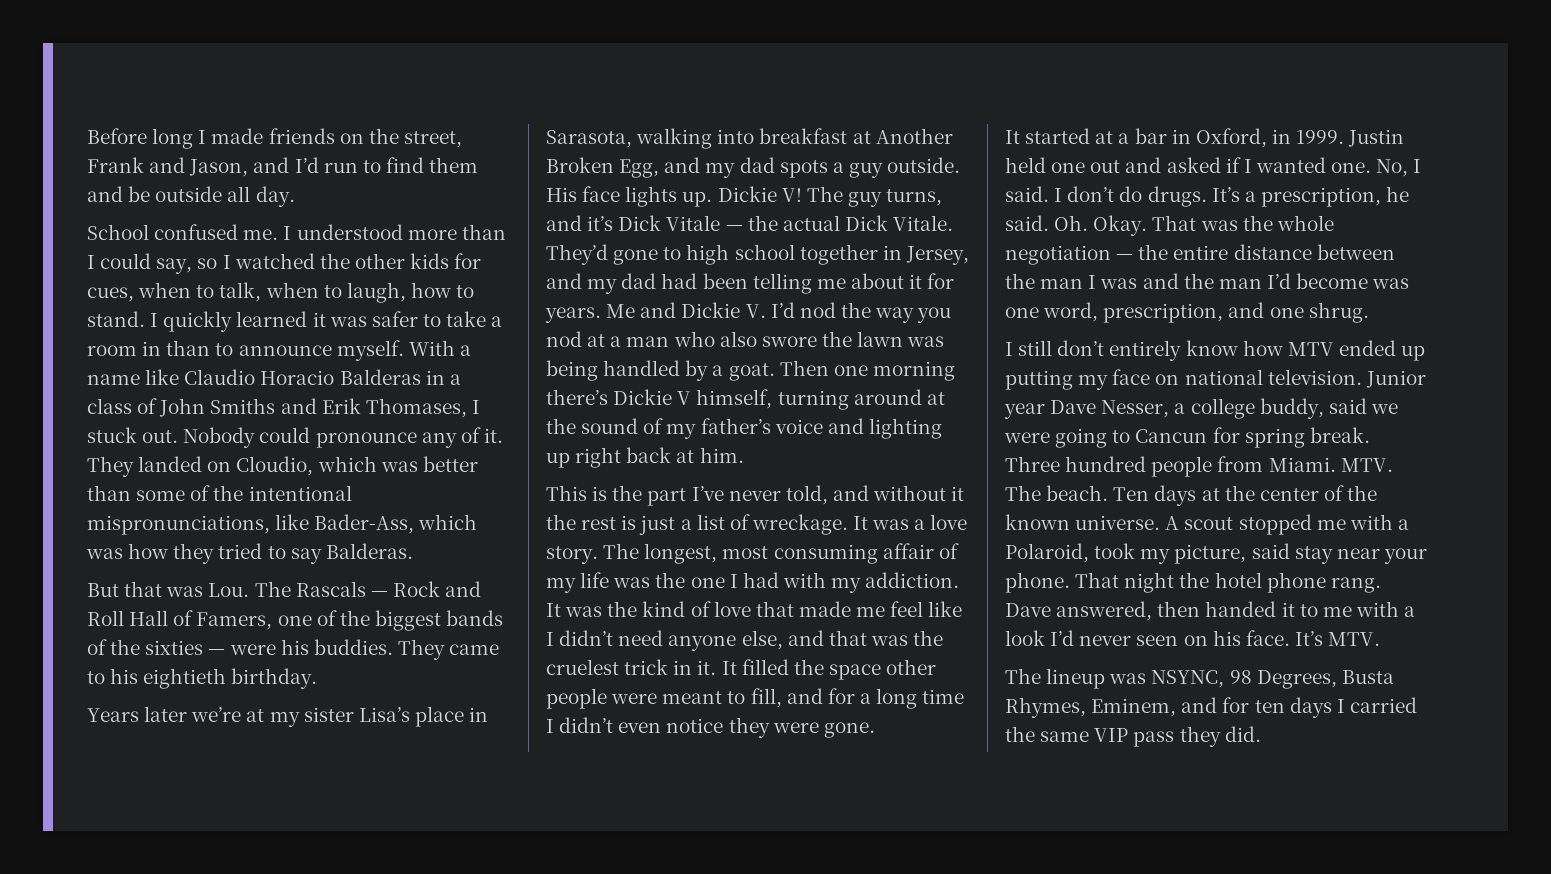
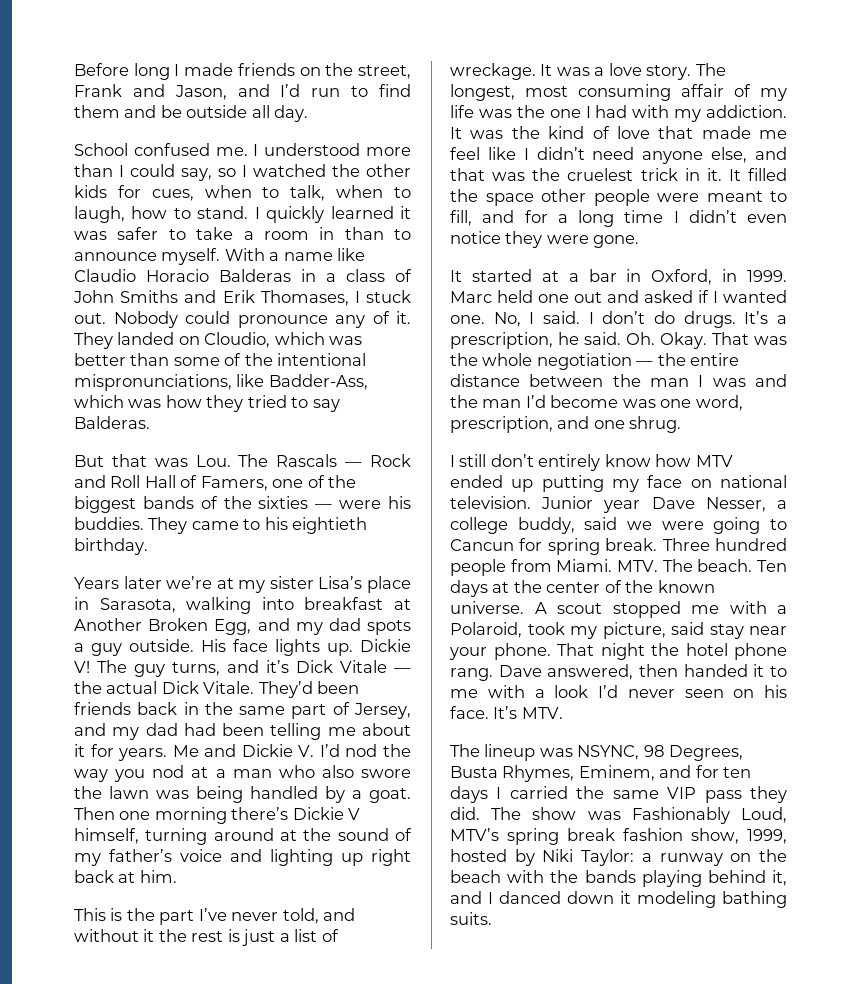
- They landed on Cloudio, which was better than some of the intentional mispronunciations, like Bader-Ass, which was how they tried to say Balderas.
+ They landed on Cloudio, which was better than some of the intentional mispronunciations, like Badder-Ass, which was how they tried to say Balderas.
- They’d gone to high school together in Jersey, and my dad had been telling me about it for years.
+ They’d been friends back in the same part of Jersey, and my dad had been telling me about it for years.
- Justin held one out and asked if I wanted one.
+ Marc held one out and asked if I wanted one.
+ The show was Fashionably Loud, MTV’s spring break fashion show, 1999, hosted by Niki Taylor: a runway on the beach with the bands playing behind it, and I danced down it modeling bathing suits.

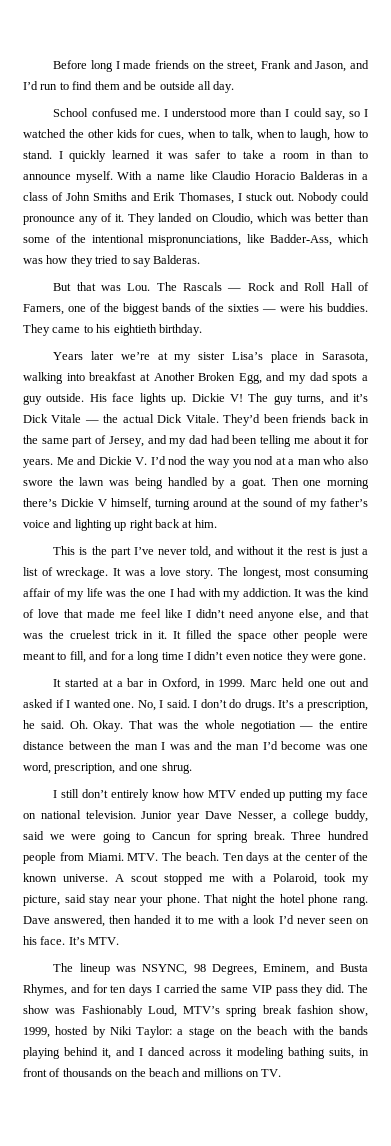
- The lineup was NSYNC, 98 Degrees, Busta Rhymes, Eminem, and for ten days I carried the same VIP pass they did.
+ The lineup was NSYNC, 98 Degrees, Eminem, and Busta Rhymes, and for ten days I carried the same VIP pass they did.
- The show was Fashionably Loud, MTV’s spring break fashion show, 1999, hosted by Niki Taylor: a runway on the beach with the bands playing behind it, and I danced down it modeling bathing suits.
+ The show was Fashionably Loud, MTV’s spring break fashion show, 1999, hosted by Niki Taylor: a stage on the beach with the bands playing behind it, and I danced across it modeling bathing suits, in front of thousands on the beach and millions on TV.

